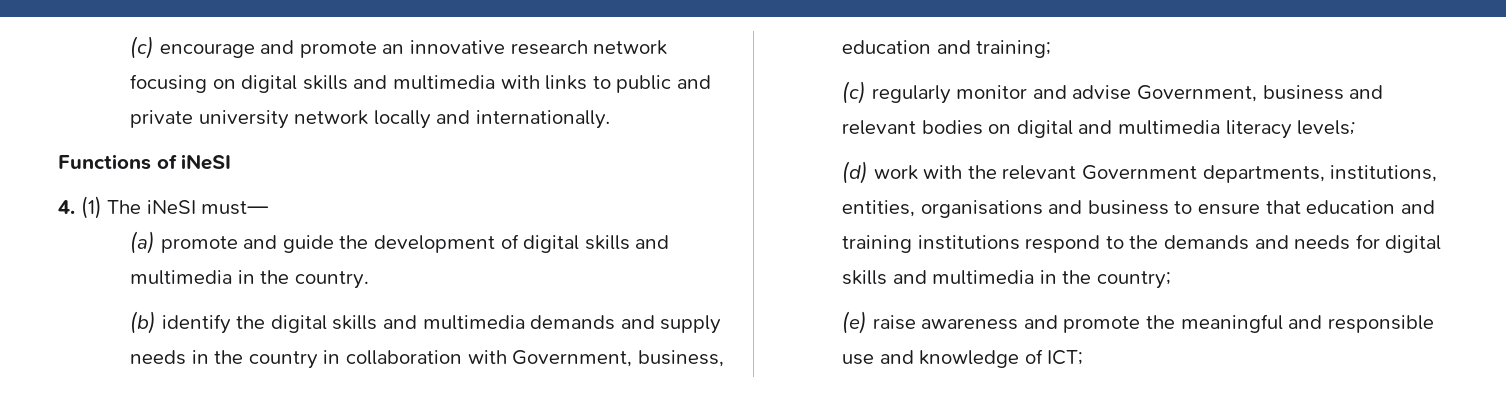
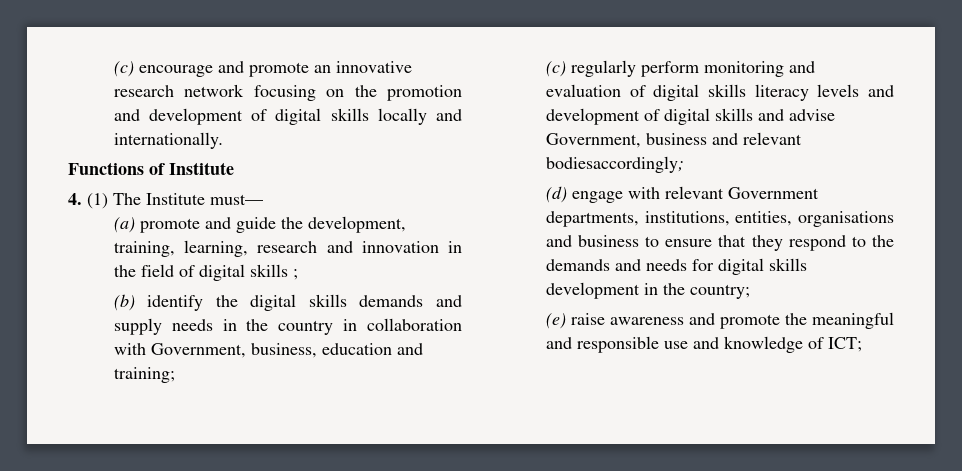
- (c) encourage and promote an innovative research network focusing on digital skills and multimedia with links to public and private university network locally and internationally.
+ (c) encourage and promote an innovative research network focusing on the promotion and development of digital skills locally and internationally.
- Functions of iNeSI
+ Functions of Institute
- 4. (1) The iNeSI must—
+ 4. (1) The Institute must—
- (a) promote and guide the development of digital skills and multimedia in the country.
+ (a) promote and guide the development, training, learning, research and innovation in the field of digital skills ;
- (b) identify the digital skills and multimedia demands and supply needs in the country in collaboration with Government, business, education and training;
+ (b) identify the digital skills demands and supply needs in the country in collaboration with Government, business, education and training;
- (c) regularly monitor and advise Government, business and relevant bodies on digital and multimedia literacy levels;
- (d) work with the relevant Government departments, institutions, entities, organisations and business to ensure that education and training institutions respond to the demands and needs for digital skills and multimedia in the country;
+ (c) regularly perform monitoring and evaluation of digital skills literacy levels and development of digital skills and advise Government, business and relevant bodiesaccordingly;
+ (d) engage with relevant Government departments, institutions, entities, organisations and business to ensure that they respond to the demands and needs for digital skills development in the country;

